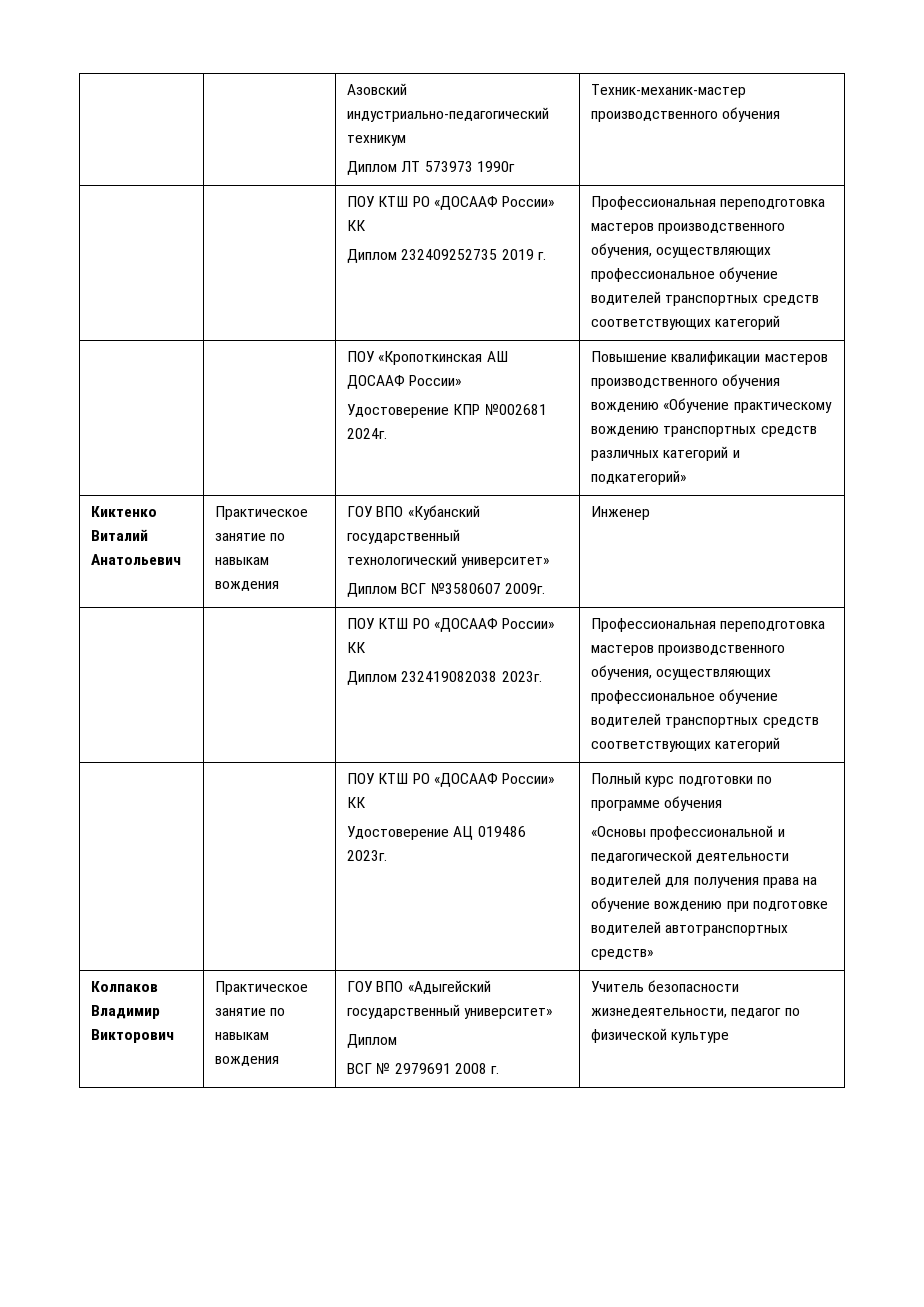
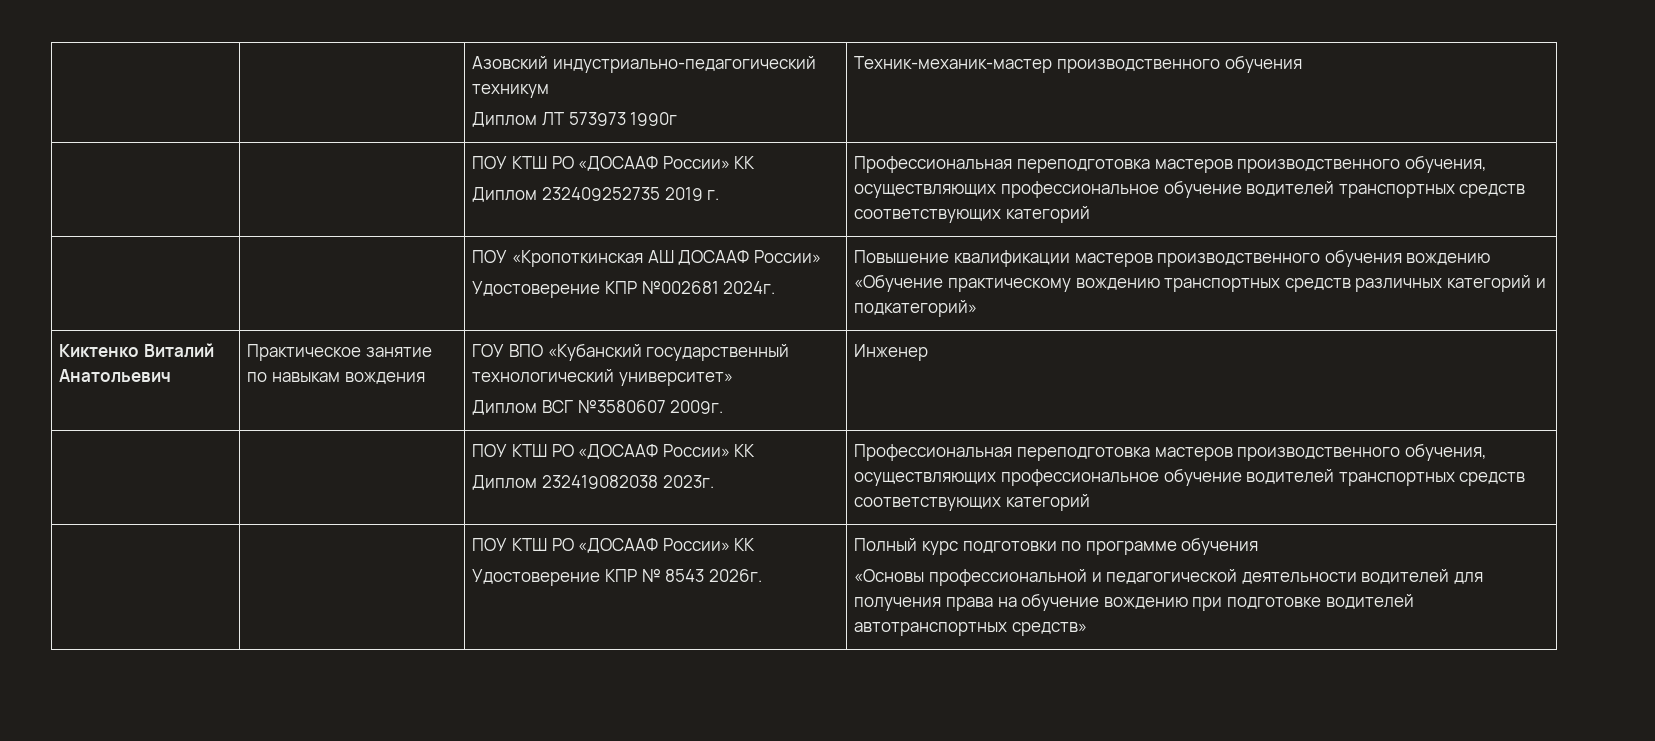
  Киктенко Виталий Анатольевич | Практическое занятие по навыкам вождения | ГОУ ВПО «Кубанский государственный технологический университет»
  Диплом ВСГ №3580607 2009г. | Инженер
  | | ПОУ КТШ РО «ДОСААФ России» КК
  Диплом 232419082038 2023г. | Профессиональная переподготовка мастеров производственного обучения, осуществляющих профессиональное обучение водителей транспортных средств соответствующих категорий
  | | ПОУ КТШ РО «ДОСААФ России» КК
- Удостоверение АЦ 019486 2023г. | Полный курс подготовки по программе обучения
+ Удостоверение КПР № 8543 2026г. | Полный курс подготовки по программе обучения
- Колпаков Владимир Викторович | Практическое занятие по навыкам вождения | ГОУ ВПО «Адыгейский государственный университет»
- Диплом
- ВСГ № 2979691 2008 г. | Учитель безопасности жизнедеятельности, педагог по физической культуре

